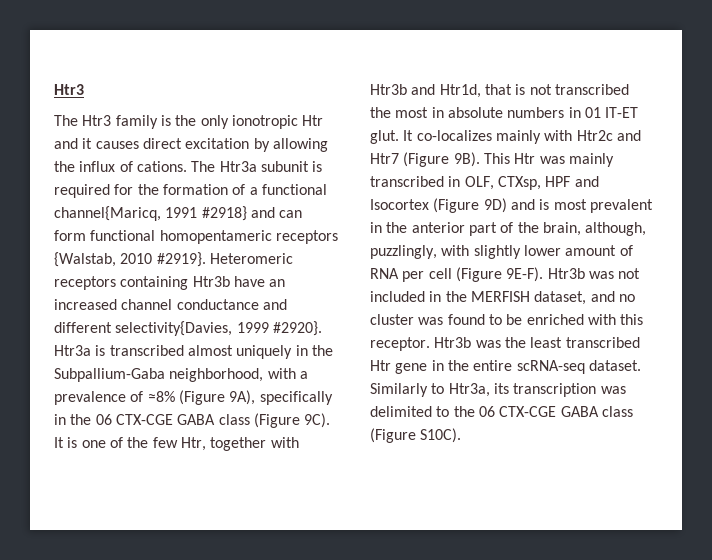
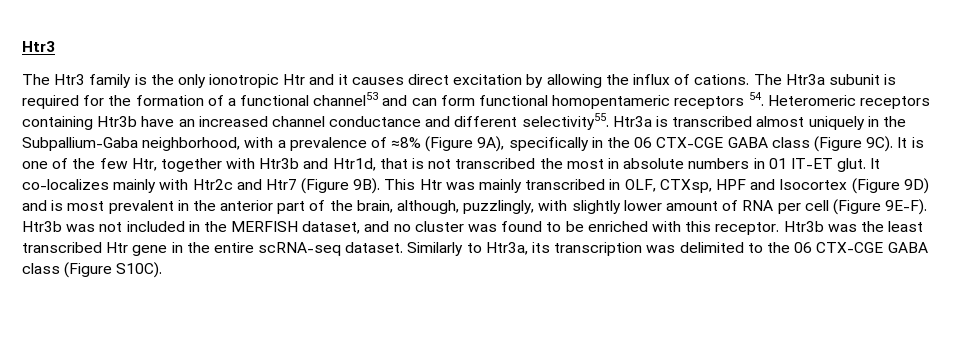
- The Htr3a subunit is required for the formation of a functional channel{Maricq, 1991 #2918} and can form functional homopentameric receptors {Walstab, 2010 #2919}. Heteromeric receptors containing Htr3b have an increased channel conductance and different selectivity{Davies, 1999 #2920}.
+ The Htr3a subunit is required for the formation of a functional channel53 and can form functional homopentameric receptors 54. Heteromeric receptors containing Htr3b have an increased channel conductance and different selectivity55.

